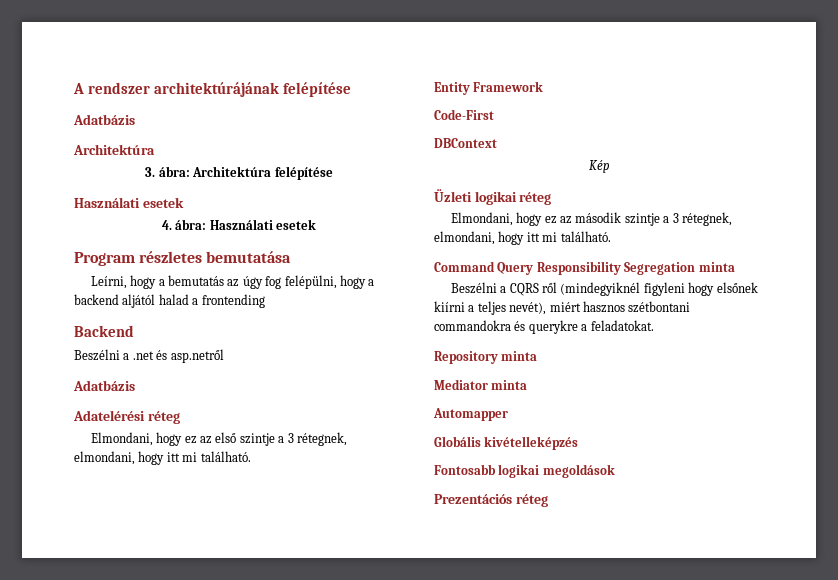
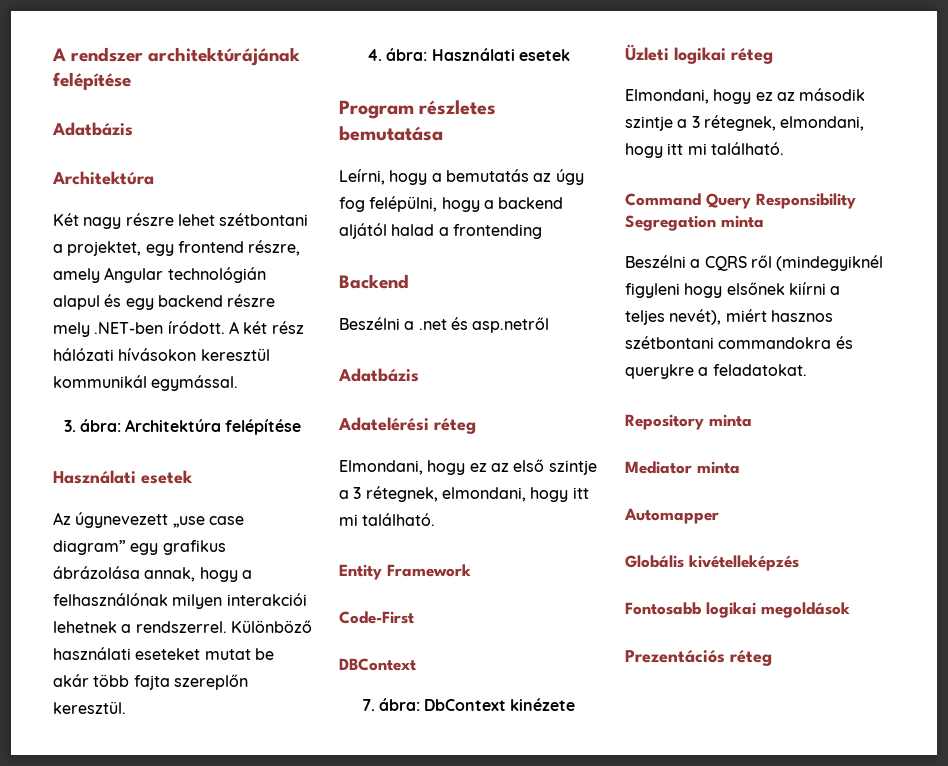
+ Két nagy részre lehet szétbontani a projektet, egy frontend részre, amely Angular technológián alapul és egy backend részre mely .NET-ben íródott. A két rész hálózati hívásokon keresztül kommunikál egymással.
+ Az úgynevezett „use case diagram” egy grafikus ábrázolása annak, hogy a felhasználónak milyen interakciói lehetnek a rendszerrel. Különböző használati eseteket mutat be akár több fajta szereplőn keresztül.
- Kép
+ 7. ábra: DbContext kinézete

